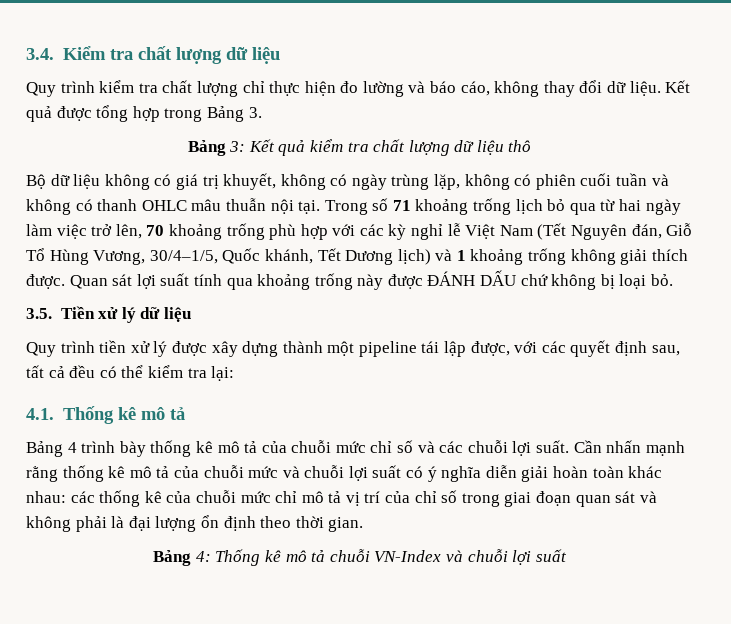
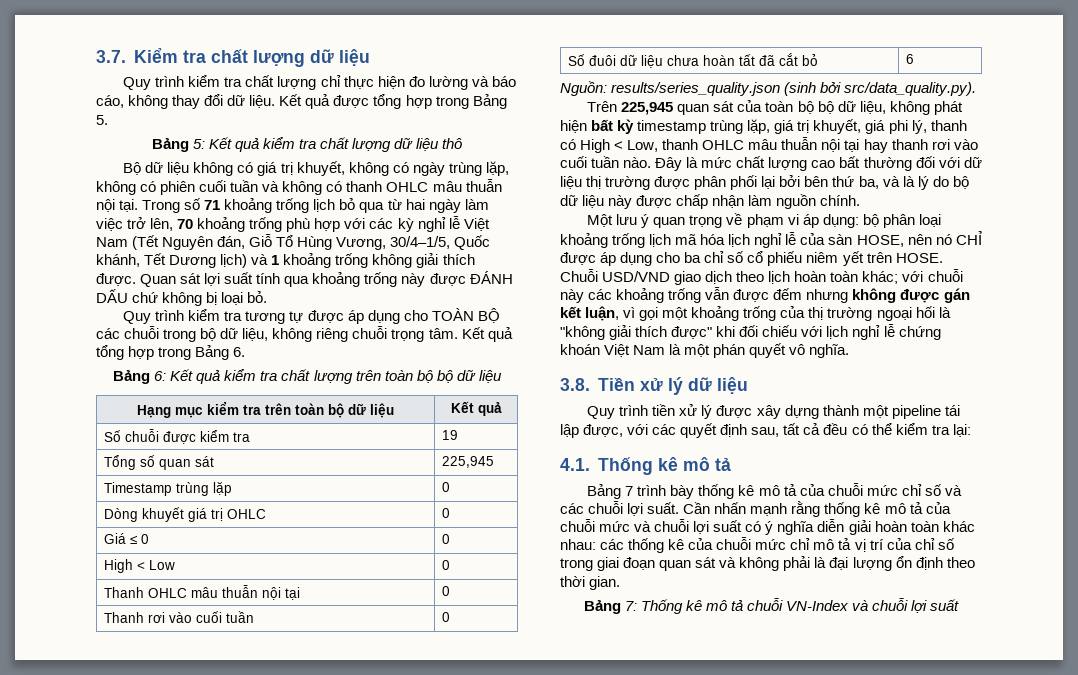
- 3.4. Kiểm tra chất lượng dữ liệu
+ 3.7. Kiểm tra chất lượng dữ liệu
- Kết quả được tổng hợp trong Bảng 3.
- Bảng 3: Kết quả kiểm tra chất lượng dữ liệu thô
+ Kết quả được tổng hợp trong Bảng 5.
+ Bảng 5: Kết quả kiểm tra chất lượng dữ liệu thô
- 3.5. Tiền xử lý dữ liệu
+ Quy trình kiểm tra tương tự được áp dụng cho TOÀN BỘ các chuỗi trong bộ dữ liệu, không riêng chuỗi trọng tâm. Kết quả tổng hợp trong Bảng 6.
+ Bảng 6: Kết quả kiểm tra chất lượng trên toàn bộ bộ dữ liệu
+ Hạng mục kiểm tra trên toàn bộ dữ liệu | Kết quả
+ Số chuỗi được kiểm tra | 19
+ Tổng số quan sát | 225,945
+ Timestamp trùng lặp | 0
+ Dòng khuyết giá trị OHLC | 0
+ Giá ≤ 0 | 0
+ High < Low | 0
+ Thanh OHLC mâu thuẫn nội tại | 0
+ Thanh rơi vào cuối tuần | 0
+ Số đuôi dữ liệu chưa hoàn tất đã cắt bỏ | 6
+ Nguồn: results/series_quality.json (sinh bởi src/data_quality.py).
+ Trên 225,945 quan sát của toàn bộ bộ dữ liệu, không phát hiện bất kỳ timestamp trùng lặp, giá trị khuyết, giá phi lý, thanh có High < Low, thanh OHLC mâu thuẫn nội tại hay thanh rơi vào cuối tuần nào. Đây là mức chất lượng cao bất thường đối với dữ liệu thị trường được phân phối lại bởi bên thứ ba, và là lý do bộ dữ liệu này được chấp nhận làm nguồn chính.
+ Một lưu ý quan trọng về phạm vi áp dụng: bộ phân loại khoảng trống lịch mã hóa lịch nghỉ lễ của sàn HOSE, nên nó CHỈ được áp dụng cho ba chỉ số cổ phiếu niêm yết trên HOSE. Chuỗi USD/VND giao dịch theo lịch hoàn toàn khác; với chuỗi này các khoảng trống vẫn được đếm nhưng không được gán kết luận, vì gọi một khoảng trống của thị trường ngoại hối là "không giải thích được" khi đối chiếu với lịch nghỉ lễ chứng khoán Việt Nam là một phán quyết vô nghĩa.
+ 3.8. Tiền xử lý dữ liệu
- Bảng 4 trình bày thống kê mô tả của chuỗi mức chỉ số và các chuỗi lợi suất.
+ Bảng 7 trình bày thống kê mô tả của chuỗi mức chỉ số và các chuỗi lợi suất.
- Bảng 4: Thống kê mô tả chuỗi VN-Index và chuỗi lợi suất
+ Bảng 7: Thống kê mô tả chuỗi VN-Index và chuỗi lợi suất

